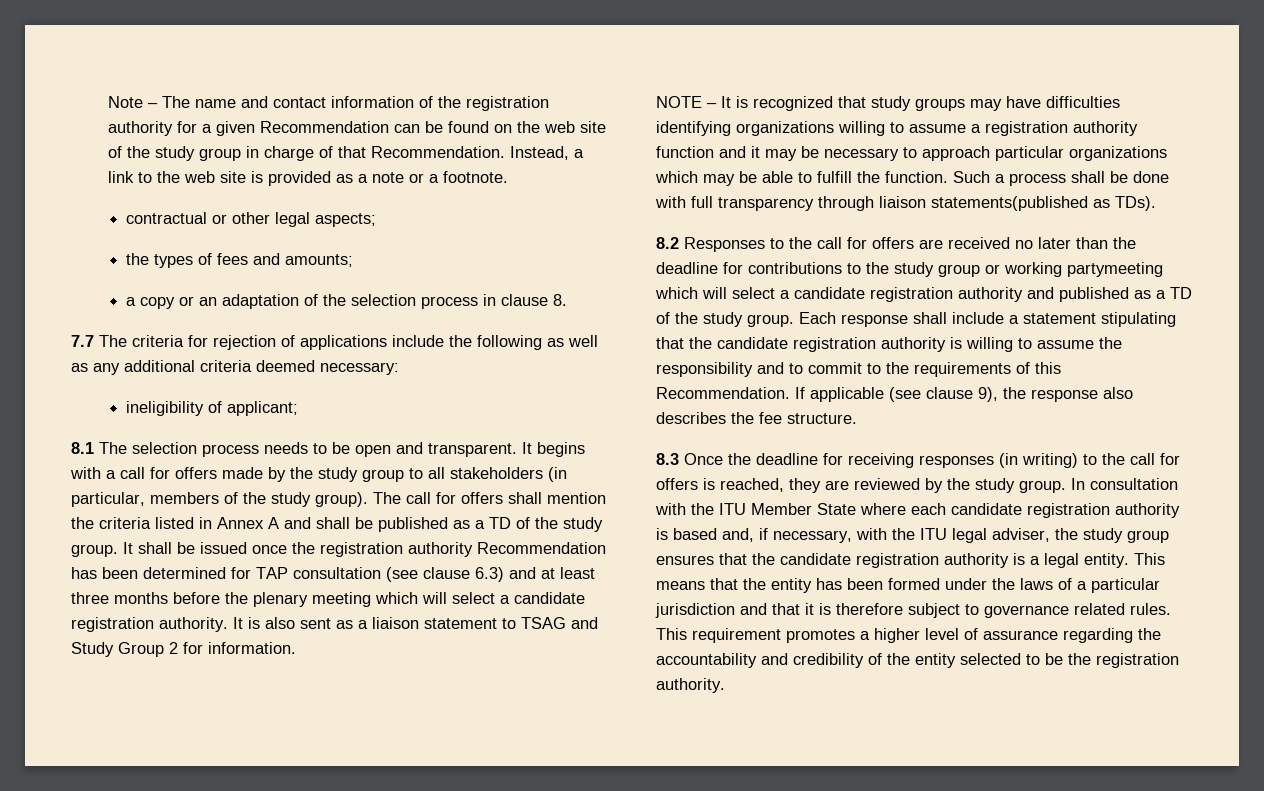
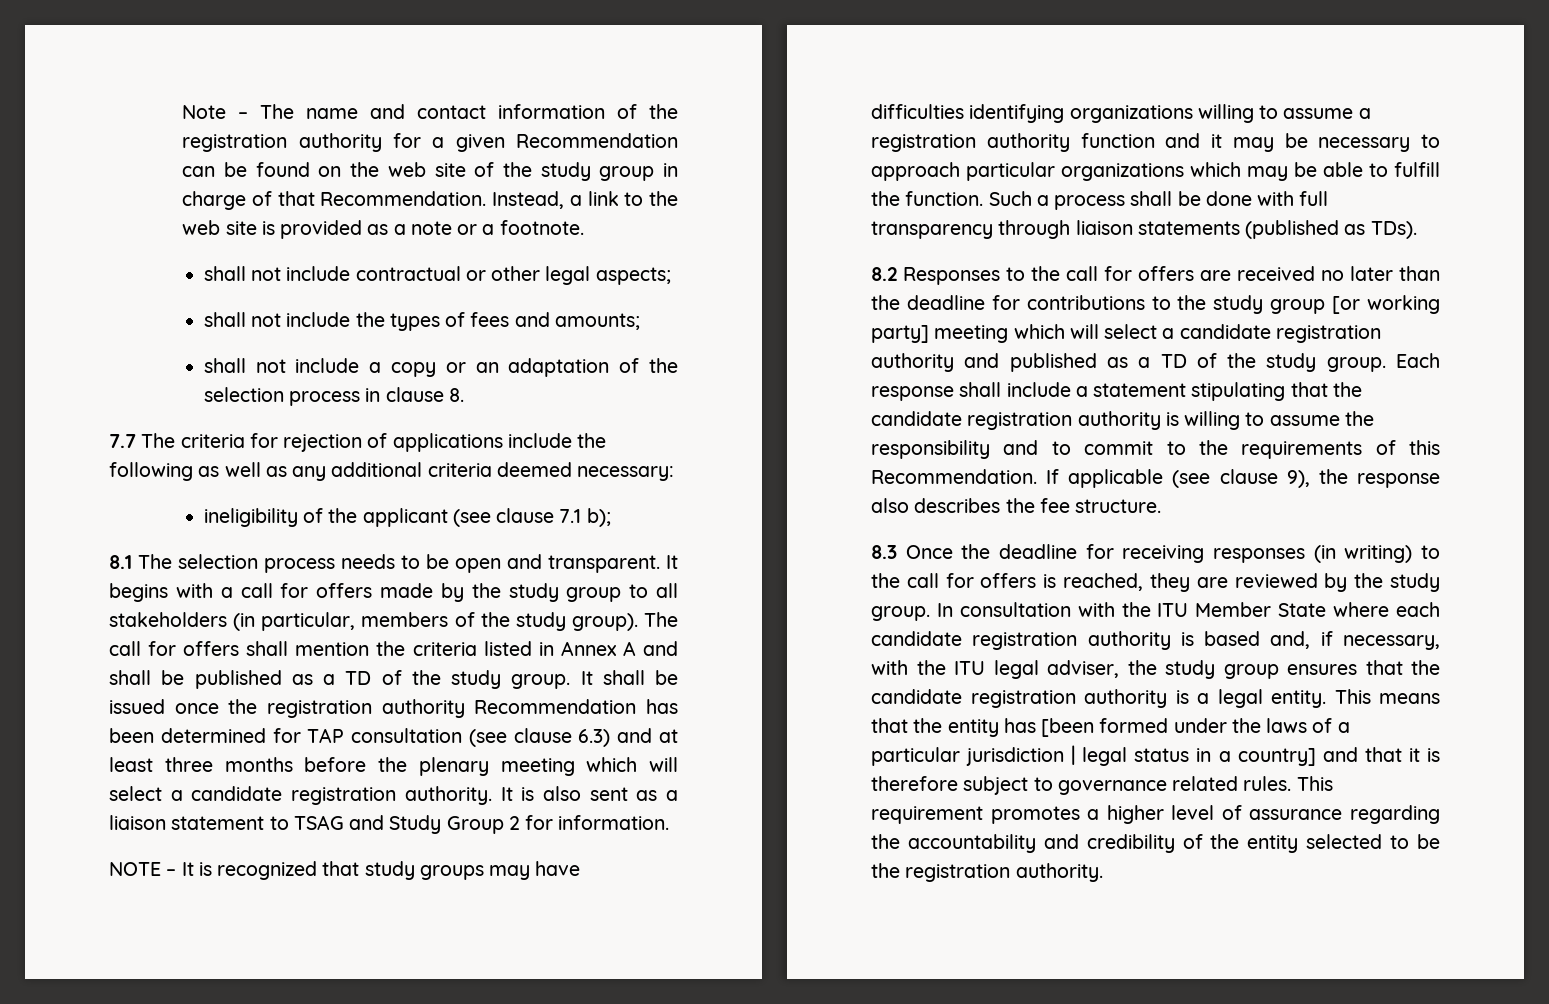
- contractual or other legal aspects;
+ shall not include contractual or other legal aspects;
- the types of fees and amounts;
+ shall not include the types of fees and amounts;
- a copy or an adaptation of the selection process in clause 8.
+ shall not include a copy or an adaptation of the selection process in clause 8.
- ineligibility of applicant;
+ ineligibility of the applicant (see clause 7.1 b);
- Such a process shall be done with full transparency through liaison statements(published as TDs).
+ Such a process shall be done with full transparency through liaison statements (published as TDs).
- 8.2 Responses to the call for offers are received no later than the deadline for contributions to the study group or working partymeeting which will select a candidate registration authority and published as a TD of the study group.
+ 8.2 Responses to the call for offers are received no later than the deadline for contributions to the study group [or working party] meeting which will select a candidate registration authority and published as a TD of the study group.
- This means that the entity has been formed under the laws of a particular jurisdiction and that it is therefore subject to governance related rules.
+ This means that the entity has [been formed under the laws of a particular jurisdiction | legal status in a country] and that it is therefore subject to governance related rules.

